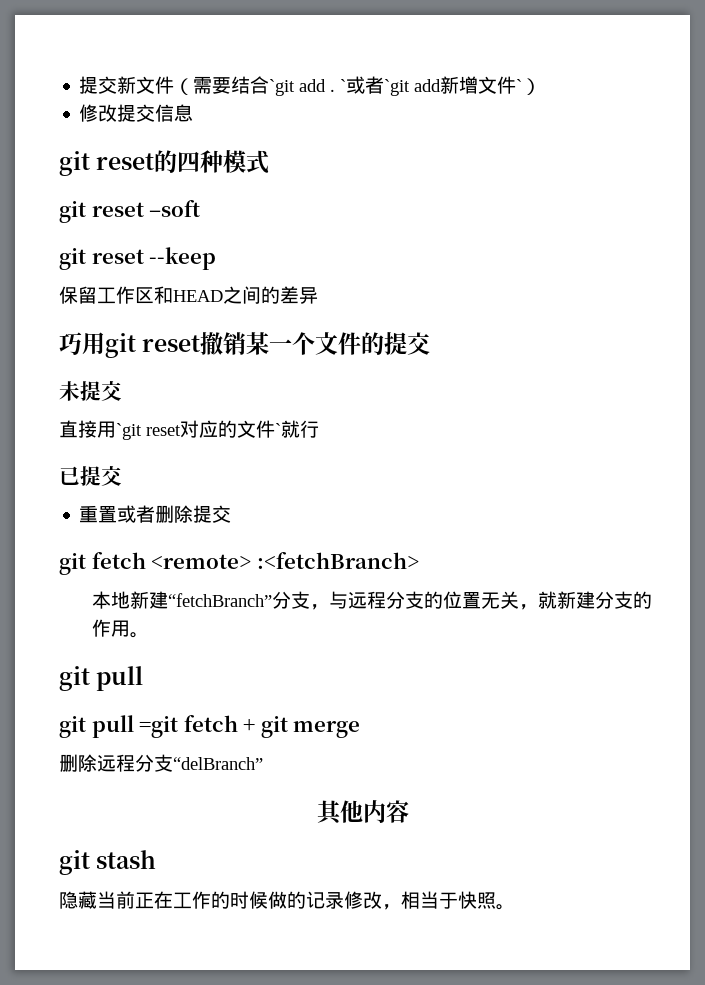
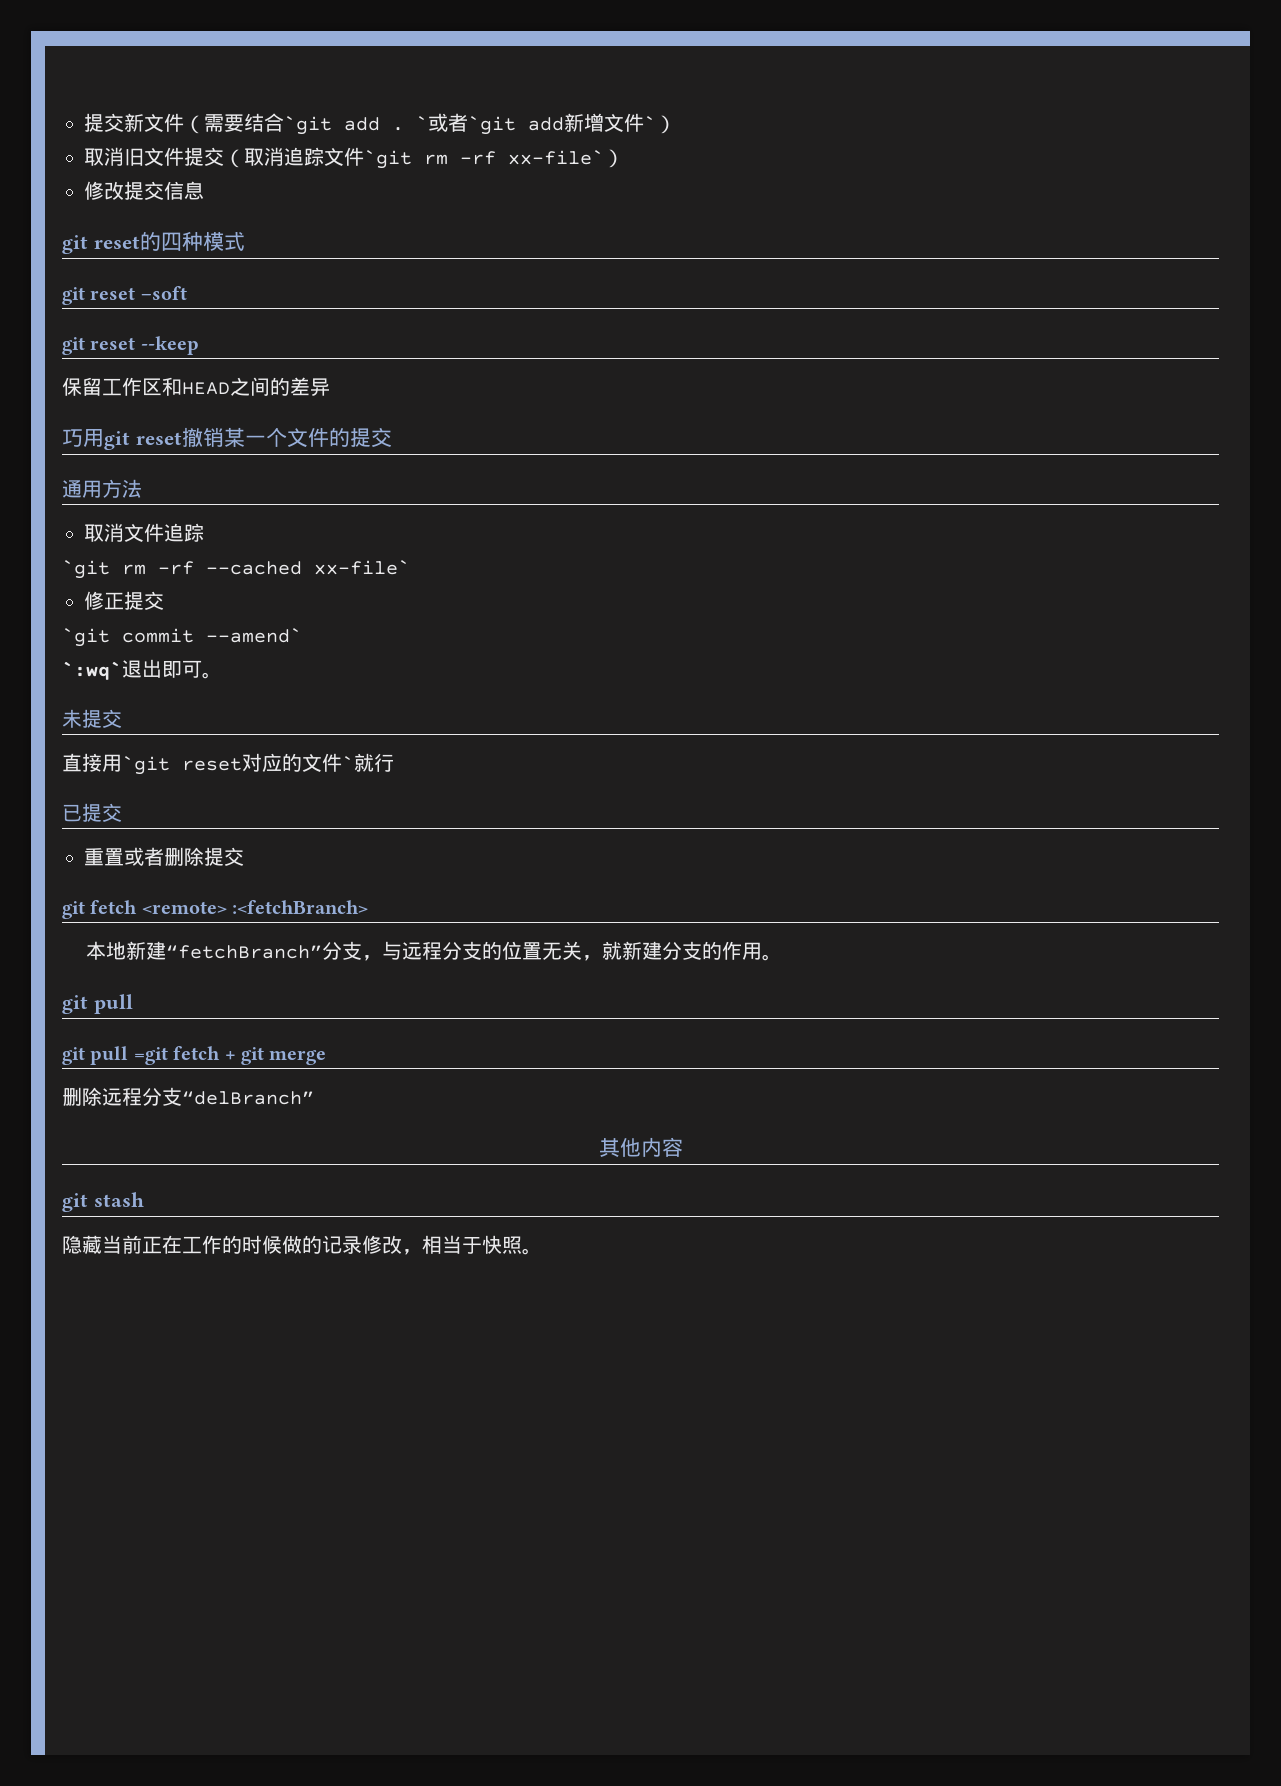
+ 取消旧文件提交（取消追踪文件`git rm -rf xx-file`）
+ 通用方法
+ 取消文件追踪
+ `git rm -rf --cached xx-file`
+ 修正提交
+ `git commit --amend`
+ `:wq`退出即可。

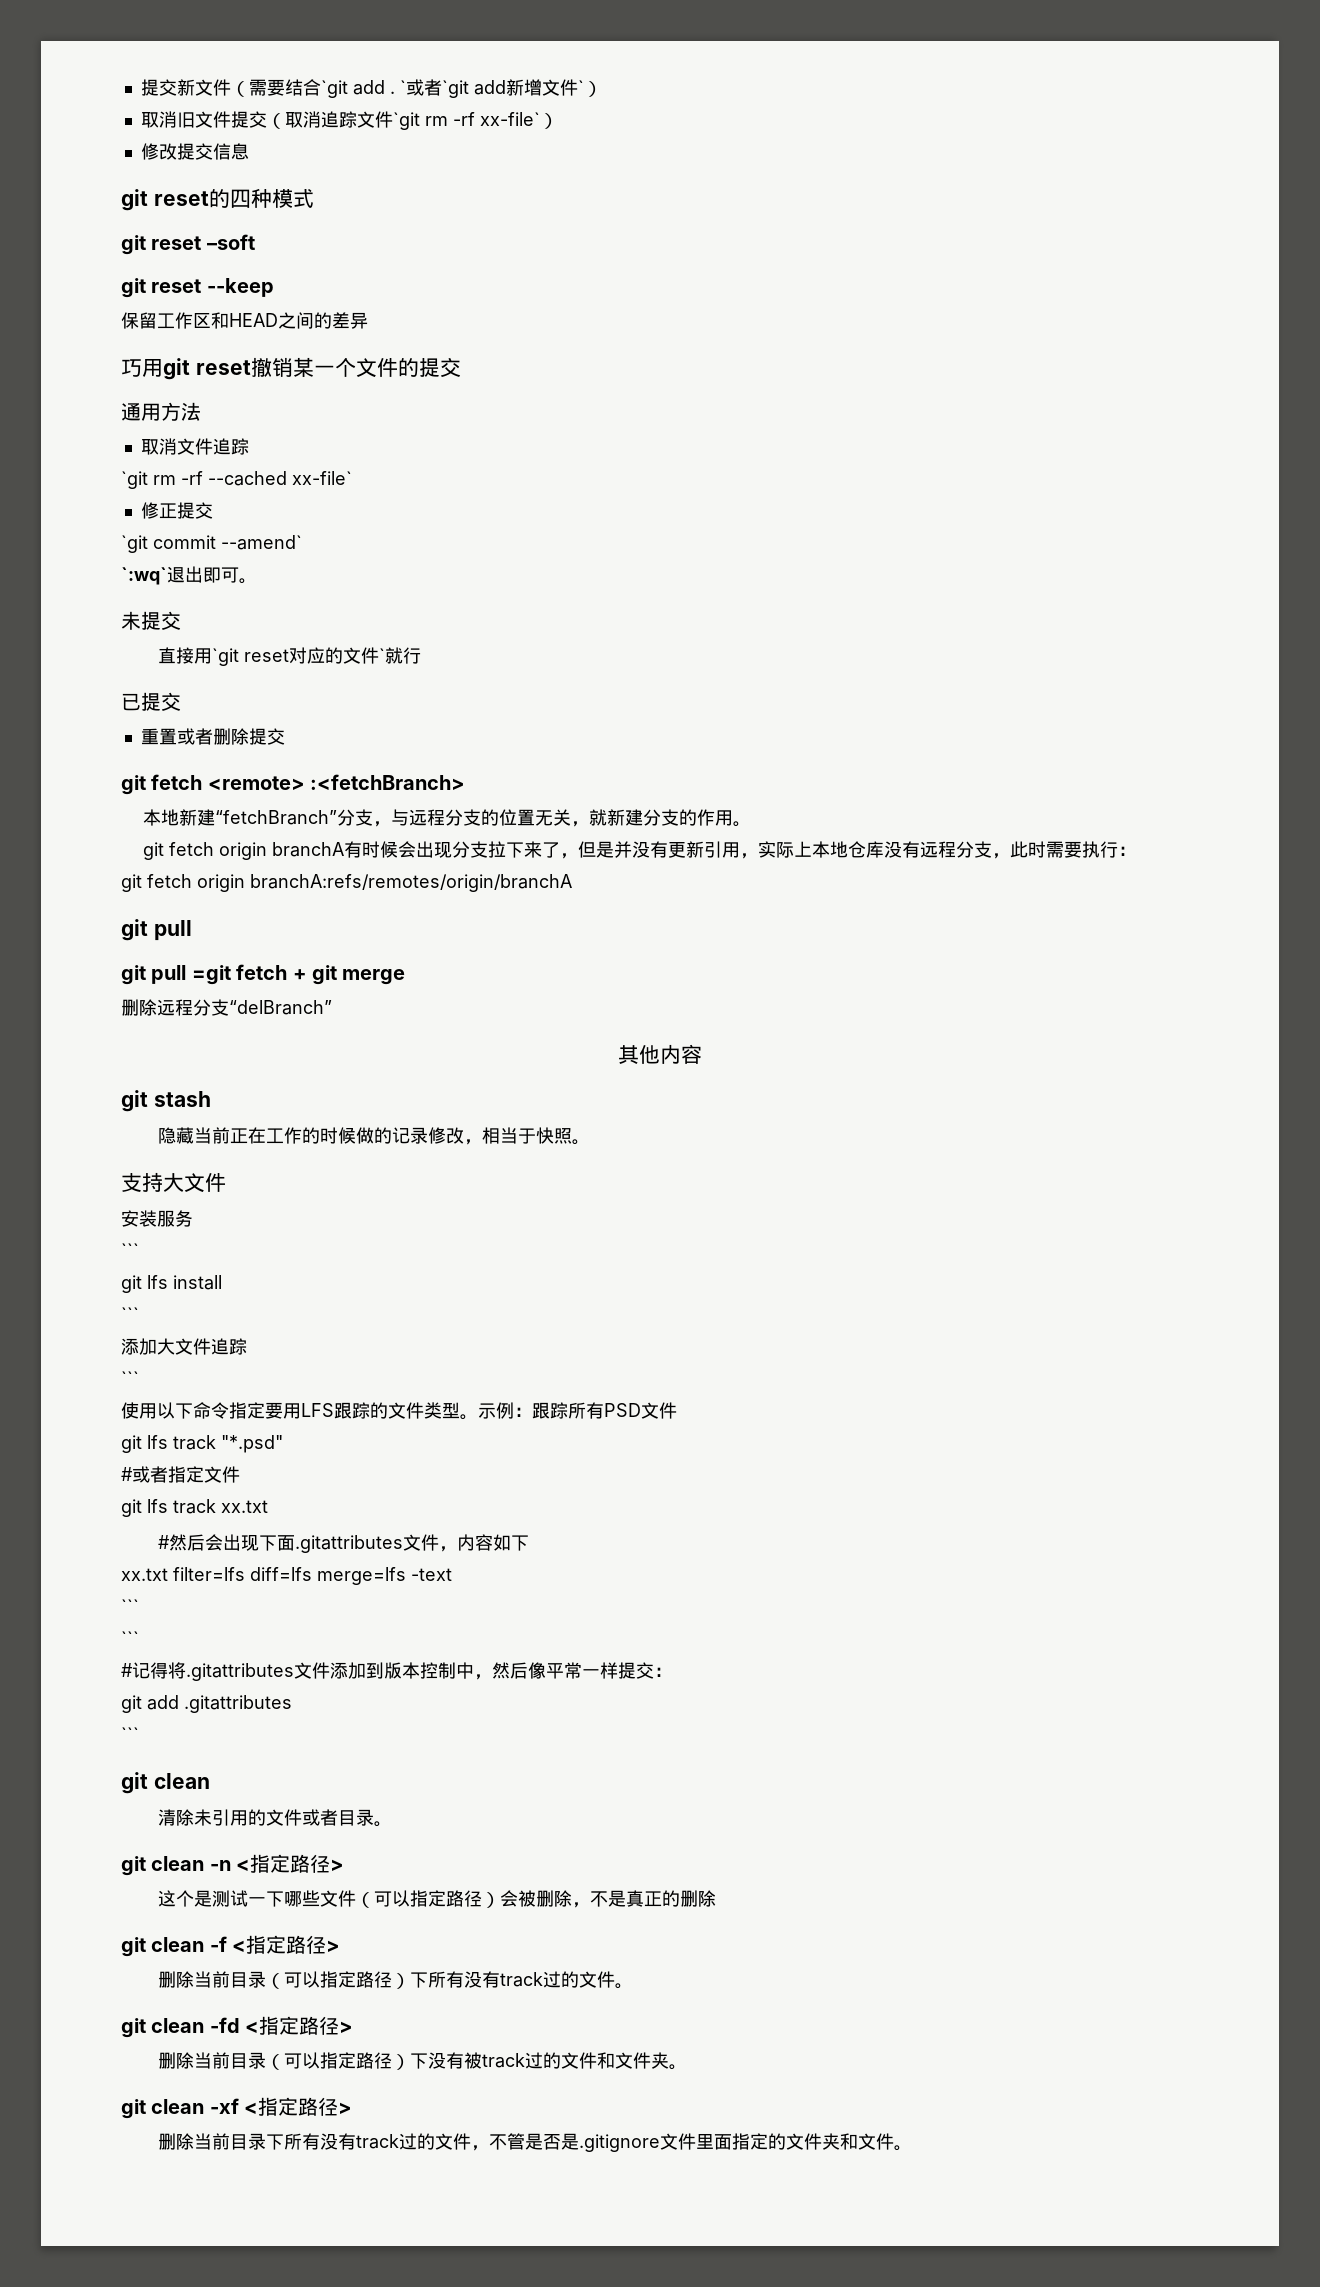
+ git fetch origin branchA有时候会出现分支拉下来了，但是并没有更新引用，实际上本地仓库没有远程分支，此时需要执行：
+ git fetch origin branchA:refs/remotes/origin/branchA
+ 支持大文件
+ 安装服务
+ ```
+ git lfs install
+ ```
+ 添加大文件追踪
+ ```
+ 使用以下命令指定要用LFS跟踪的文件类型。示例：跟踪所有PSD文件
+ git lfs track "*.psd"
+ #或者指定文件
+ git lfs track xx.txt
+ #然后会出现下面.gitattributes文件，内容如下
+ xx.txt filter=lfs diff=lfs merge=lfs -text
+ ```
+ ```
+ #记得将.gitattributes文件添加到版本控制中，然后像平常一样提交：
+ git add .gitattributes
+ ```
+ git clean
+ 清除未引用的文件或者目录。
+ git clean -n <指定路径>
+ 这个是测试一下哪些文件（可以指定路径）会被删除，不是真正的删除
+ git clean -f <指定路径>
+ 删除当前目录（可以指定路径）下所有没有track过的文件。
+ git clean -fd <指定路径>
+ 删除当前目录（可以指定路径）下没有被track过的文件和文件夹。
+ git clean -xf <指定路径>
+ 删除当前目录下所有没有track过的文件，不管是否是.gitignore文件里面指定的文件夹和文件。

